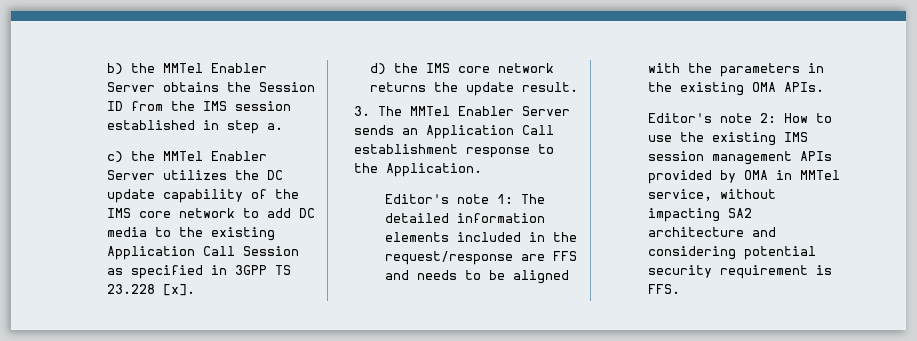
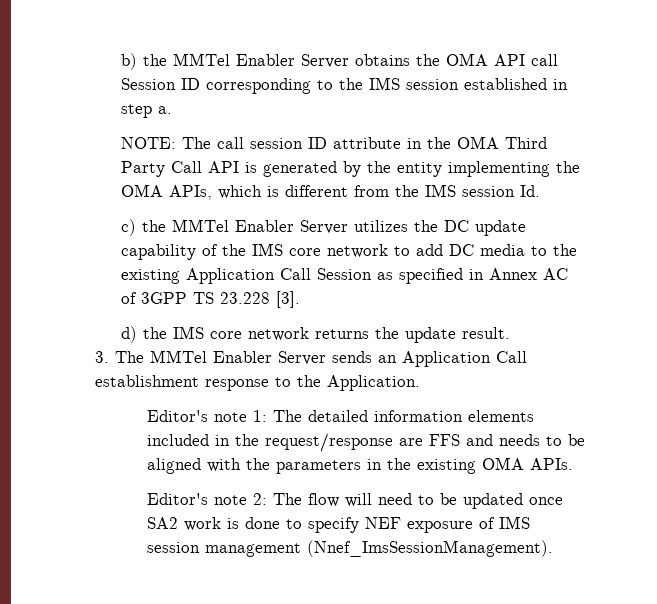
- b) the MMTel Enabler Server obtains the Session ID from the IMS session established in step a.
+ b) the MMTel Enabler Server obtains the OMA API call Session ID corresponding to the IMS session established in step a.
+ NOTE: The call session ID attribute in the OMA Third Party Call API is generated by the entity implementing the OMA APIs, which is different from the IMS session Id.
- c) the MMTel Enabler Server utilizes the DC update capability of the IMS core network to add DC media to the existing Application Call Session as specified in 3GPP TS 23.228 [x].
+ c) the MMTel Enabler Server utilizes the DC update capability of the IMS core network to add DC media to the existing Application Call Session as specified in Annex AC of 3GPP TS 23.228 [3].
- Editor's note 2: How to use the existing IMS session management APIs provided by OMA in MMTel service, without impacting SA2 architecture and considering potential security requirement is FFS.
+ Editor's note 2: The flow will need to be updated once SA2 work is done to specify NEF exposure of IMS session management (Nnef_ImsSessionManagement).

